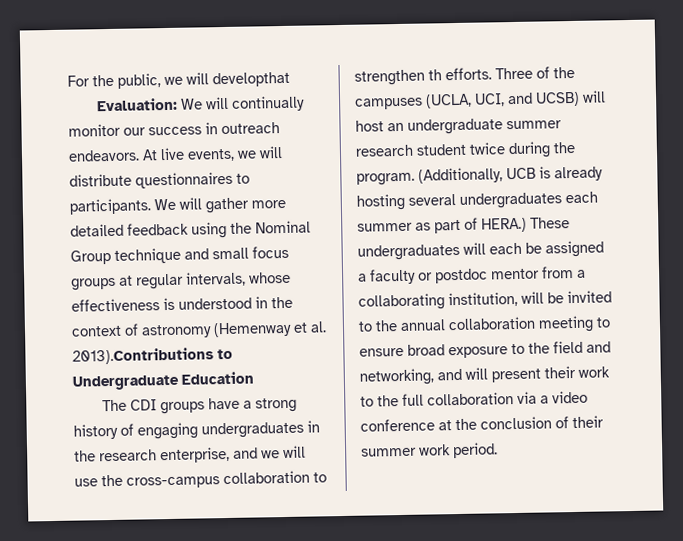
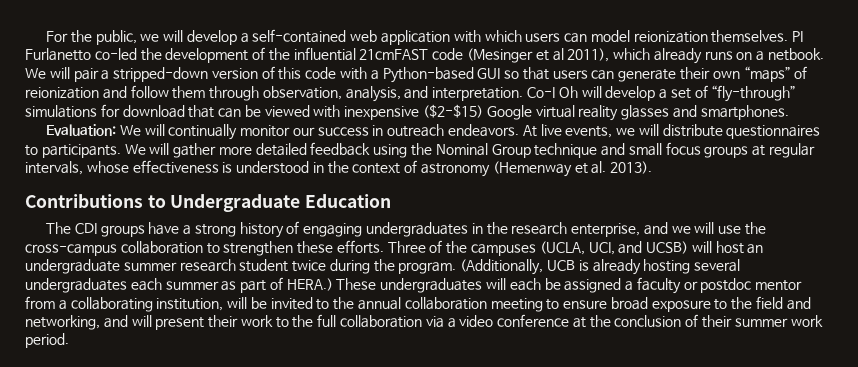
- For the public, we will developthat
+ For the public, we will develop a self-contained web application with which users can model reionization themselves. PI Furlanetto co-led the development of the influential 21cmFAST code (Mesinger et al 2011), which already runs on a netbook. We will pair a stripped-down version of this code with a Python-based GUI so that users can generate their own “maps” of reionization and follow them through observation, analysis, and interpretation. Co-I Oh will develop a set of “fly-through” simulations for download that can be viewed with inexpensive ($2-$15) Google virtual reality glasses and smartphones.
- We will gather more detailed feedback using the Nominal Group technique and small focus groups at regular intervals, whose effectiveness is understood in the context of astronomy (Hemenway et al. 2013).Contributions to Undergraduate Education
+ We will gather more detailed feedback using the Nominal Group technique and small focus groups at regular intervals, whose effectiveness is understood in the context of astronomy (Hemenway et al. 2013).
+ Contributions to Undergraduate Education
- The CDI groups have a strong history of engaging undergraduates in the research enterprise, and we will use the cross-campus collaboration to strengthen th efforts.
+ The CDI groups have a strong history of engaging undergraduates in the research enterprise, and we will use the cross-campus collaboration to strengthen these efforts.

